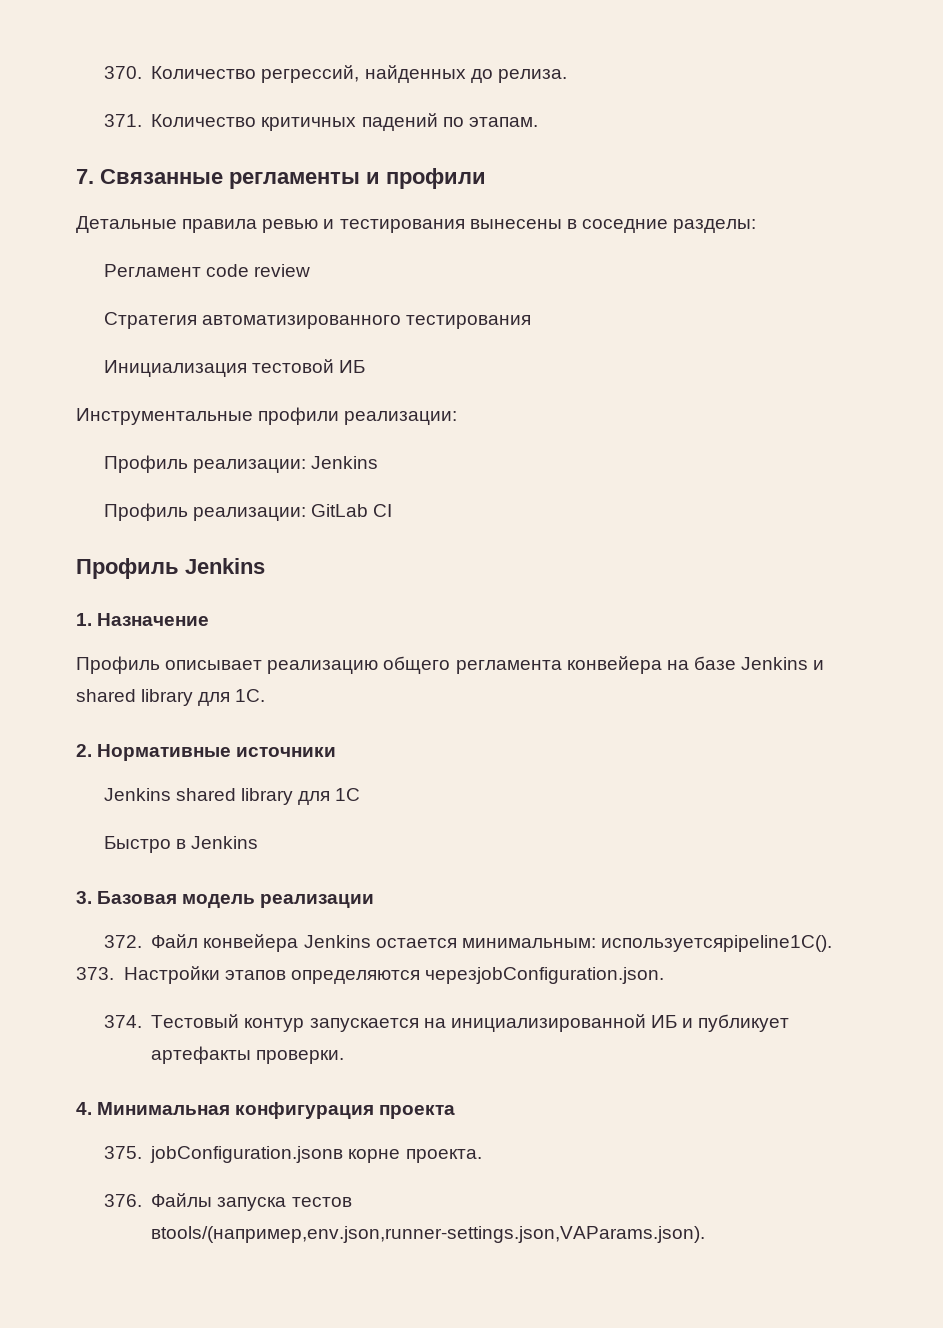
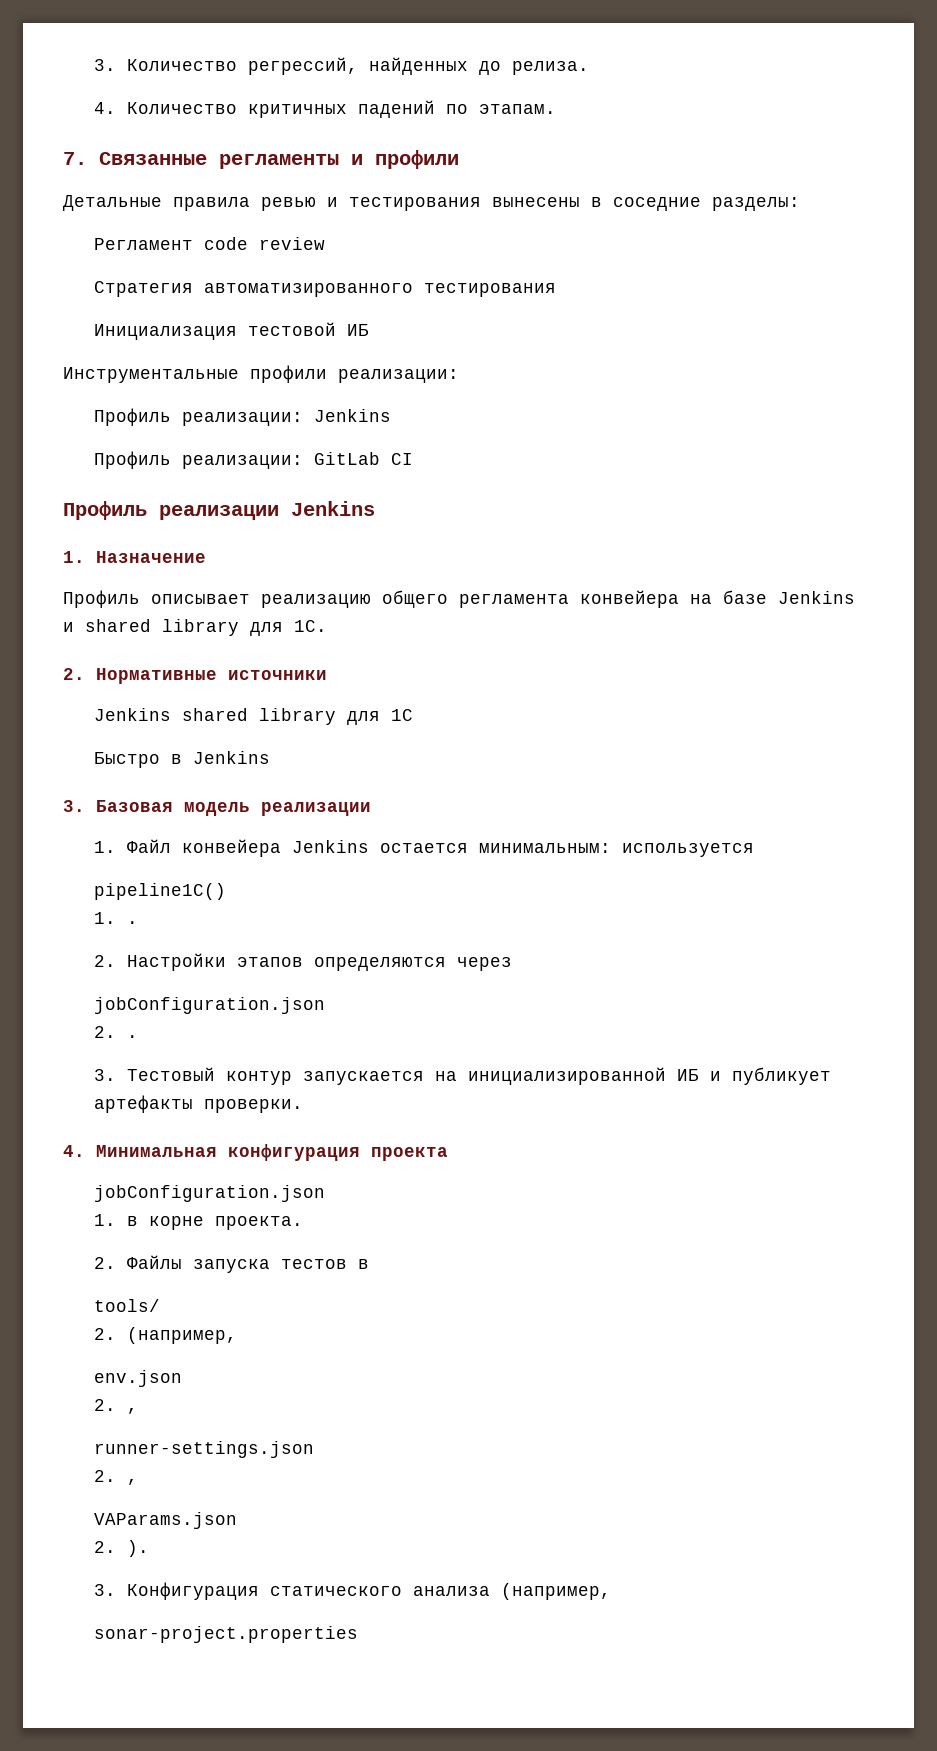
- 370. Количество регрессий, найденных до релиза.
+ 3. Количество регрессий, найденных до релиза.
- 371. Количество критичных падений по этапам.
+ 4. Количество критичных падений по этапам.
- Профиль Jenkins
+ Профиль реализации Jenkins
- 372. Файл конвейера Jenkins остается минимальным: используетсяpipeline1C().
- 373. Настройки этапов определяются черезjobConfiguration.json.
- 374. Тестовый контур запускается на инициализированной ИБ и публикует артефакты проверки.
+ 1. Файл конвейера Jenkins остается минимальным: используется
+ pipeline1C()
+ 1. .
+ 2. Настройки этапов определяются через
+ jobConfiguration.json
+ 2. .
+ 3. Тестовый контур запускается на инициализированной ИБ и публикует артефакты проверки.
  4. Минимальная конфигурация проекта
- 375. jobConfiguration.jsonв корне проекта.
+ jobConfiguration.json
+ 1. в корне проекта.
- 376. Файлы запуска тестов вtools/(например,env.json,runner-settings.json,VAParams.json).
+ 2. Файлы запуска тестов в
+ tools/
+ 2. (например,
+ env.json
+ 2. ,
+ runner-settings.json
+ 2. ,
+ VAParams.json
+ 2. ).
+ 3. Конфигурация статического анализа (например,
+ sonar-project.properties

